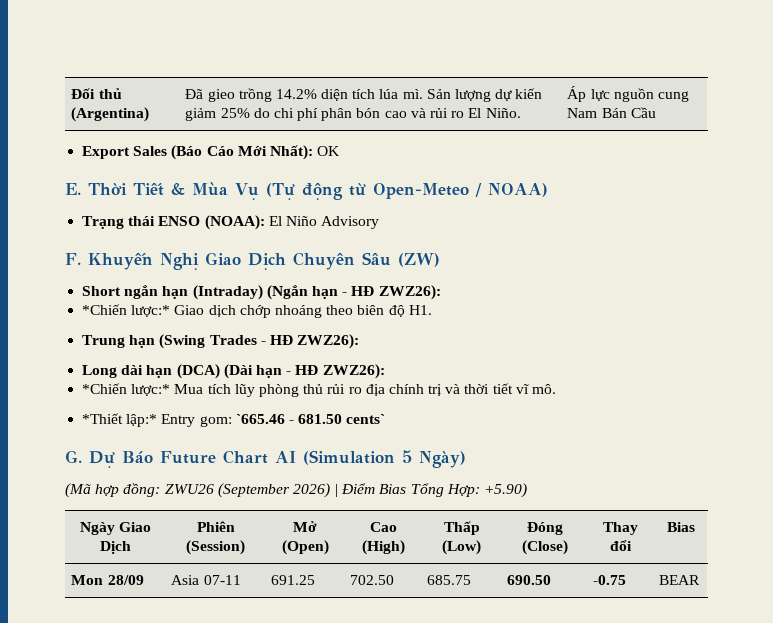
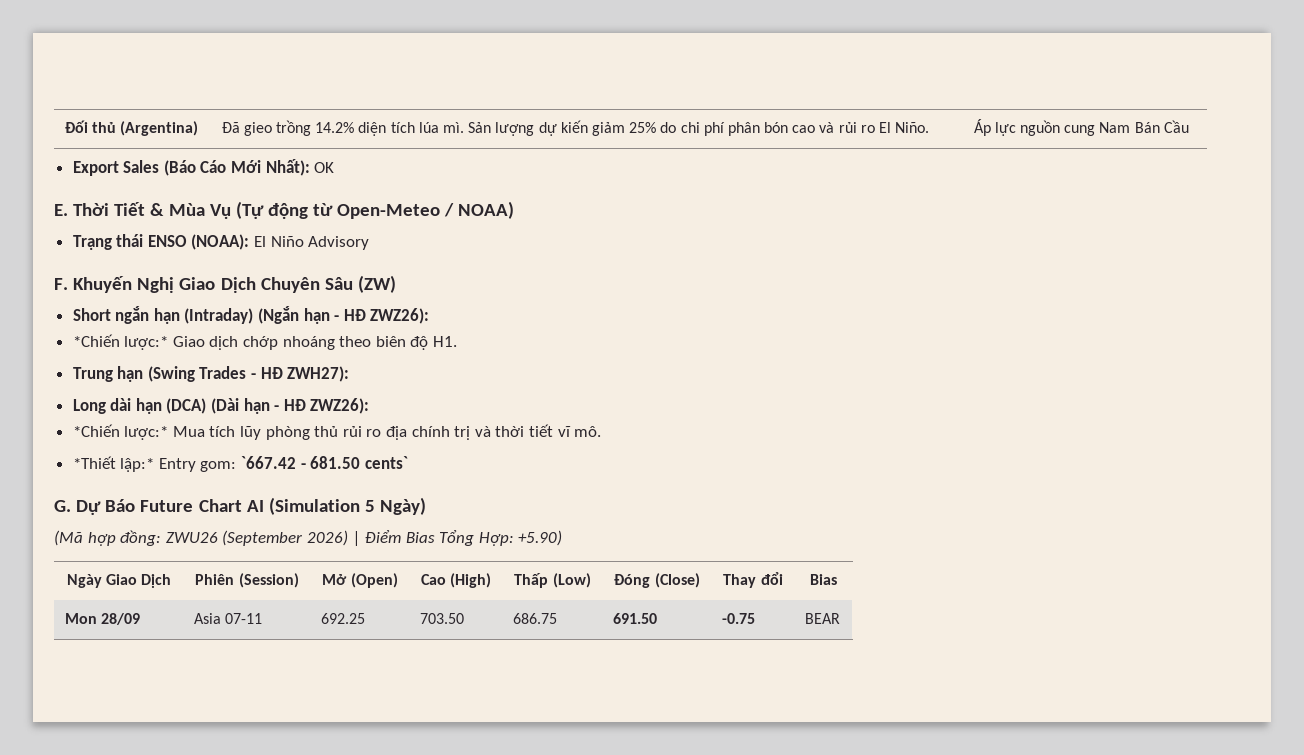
- Trung hạn (Swing Trades - HĐ ZWZ26):
+ Trung hạn (Swing Trades - HĐ ZWH27):
- *Thiết lập:* Entry gom: `665.46 - 681.50 cents`
+ *Thiết lập:* Entry gom: `667.42 - 681.50 cents`
- Mon 28/09 | Asia 07-11 | 691.25 | 702.50 | 685.75 | 690.50 | -0.75 | BEAR
+ Mon 28/09 | Asia 07-11 | 692.25 | 703.50 | 686.75 | 691.50 | -0.75 | BEAR

